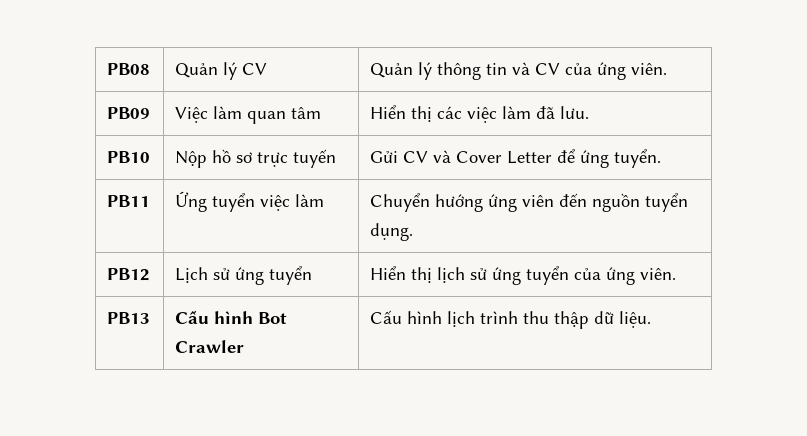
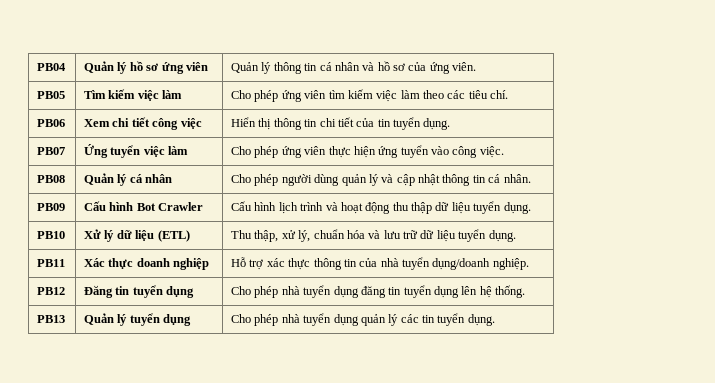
- PB08 | Quản lý CV | Quản lý thông tin và CV của ứng viên.
- PB09 | Việc làm quan tâm | Hiển thị các việc làm đã lưu.
- PB10 | Nộp hồ sơ trực tuyến | Gửi CV và Cover Letter để ứng tuyển.
- PB11 | Ứng tuyển việc làm | Chuyển hướng ứng viên đến nguồn tuyển dụng.
- PB12 | Lịch sử ứng tuyển | Hiển thị lịch sử ứng tuyển của ứng viên.
- PB13 | Cấu hình Bot Crawler | Cấu hình lịch trình thu thập dữ liệu.
+ PB04 | Quản lý hồ sơ ứng viên | Quản lý thông tin cá nhân và hồ sơ của ứng viên.
+ PB05 | Tìm kiếm việc làm | Cho phép ứng viên tìm kiếm việc làm theo các tiêu chí.
+ PB06 | Xem chi tiết công việc | Hiển thị thông tin chi tiết của tin tuyển dụng.
+ PB07 | Ứng tuyển việc làm | Cho phép ứng viên thực hiện ứng tuyển vào công việc.
+ PB08 | Quản lý cá nhân | Cho phép người dùng quản lý và cập nhật thông tin cá nhân.
+ PB09 | Cấu hình Bot Crawler | Cấu hình lịch trình và hoạt động thu thập dữ liệu tuyển dụng.
+ PB10 | Xử lý dữ liệu (ETL) | Thu thập, xử lý, chuẩn hóa và lưu trữ dữ liệu tuyển dụng.
+ PB11 | Xác thực doanh nghiệp | Hỗ trợ xác thực thông tin của nhà tuyển dụng/doanh nghiệp.
+ PB12 | Đăng tin tuyển dụng | Cho phép nhà tuyển dụng đăng tin tuyển dụng lên hệ thống.
+ PB13 | Quản lý tuyển dụng | Cho phép nhà tuyển dụng quản lý các tin tuyển dụng.

